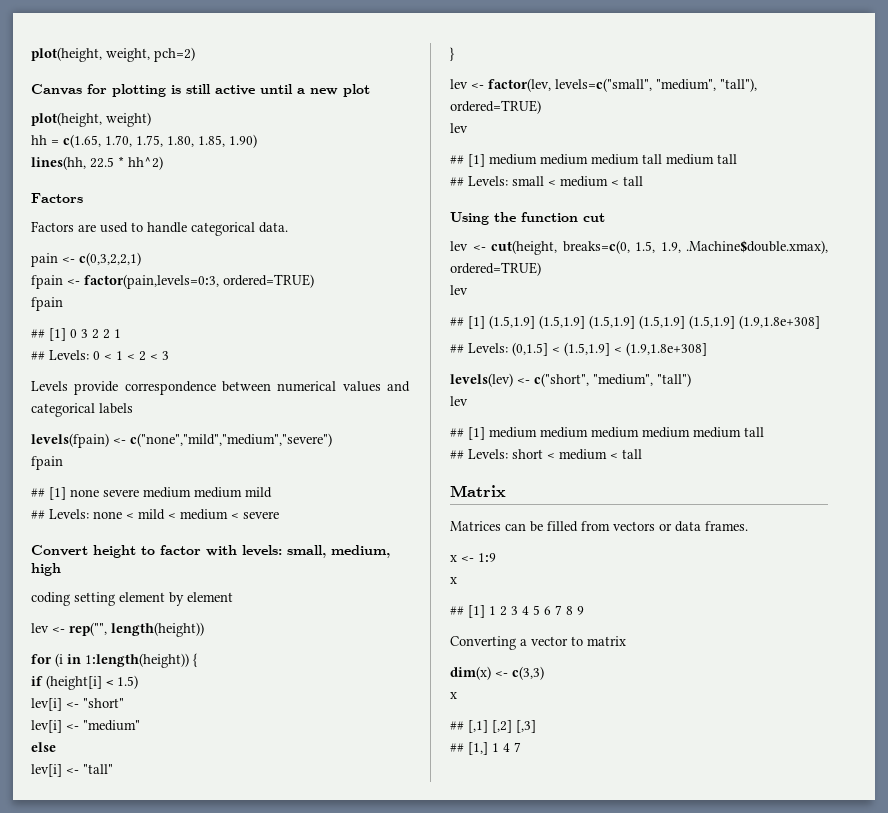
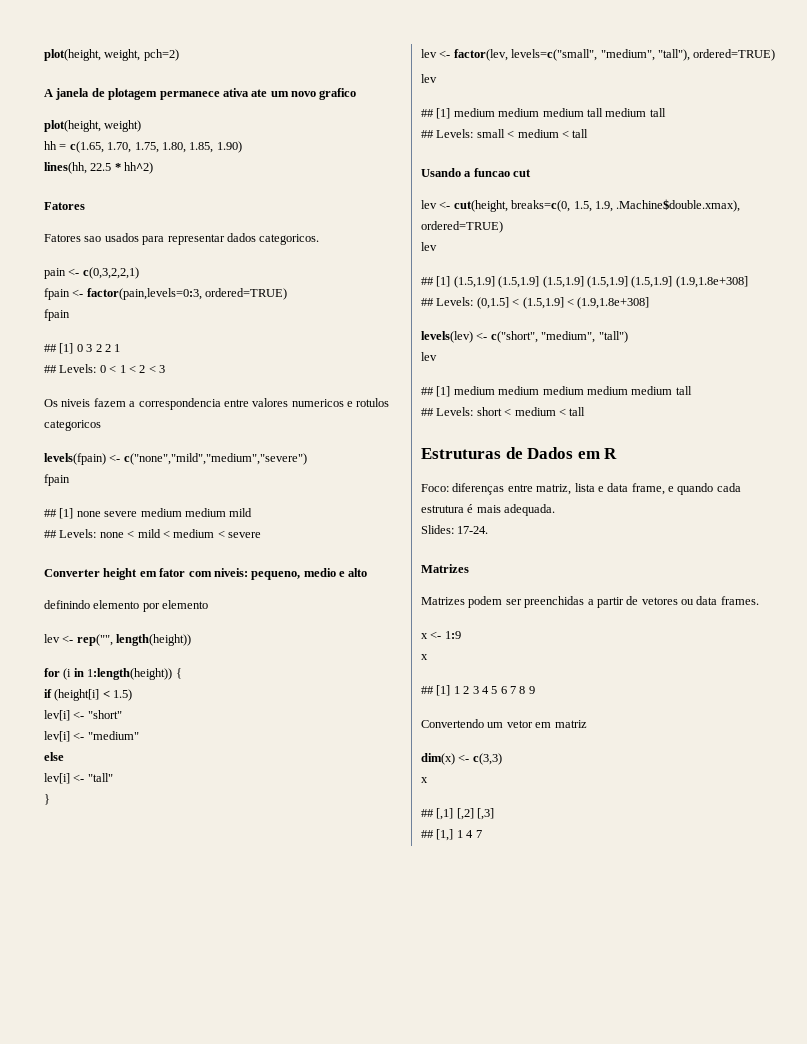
- Canvas for plotting is still active until a new plot
+ A janela de plotagem permanece ativa ate um novo grafico
  lines(hh, 22.5 * hh^2)
- Factors
- Factors are used to handle categorical data.
+ Fatores
+ Fatores sao usados para representar dados categoricos.
- Levels provide correspondence between numerical values and categorical labels
+ Os niveis fazem a correspondencia entre valores numericos e rotulos categoricos
- Convert height to factor with levels: small, medium, high
- coding setting element by element
+ Converter height em fator com niveis: pequeno, medio e alto
+ definindo elemento por elemento
- Using the function cut
+ Usando a funcao cut
- Matrix
- Matrices can be filled from vectors or data frames.
+ Estruturas de Dados em R
+ Foco: diferenças entre matriz, lista e data frame, e quando cada estrutura é mais adequada.
+ Slides: 17-24.
+ Matrizes
+ Matrizes podem ser preenchidas a partir de vetores ou data frames.
- Converting a vector to matrix
+ Convertendo um vetor em matriz

